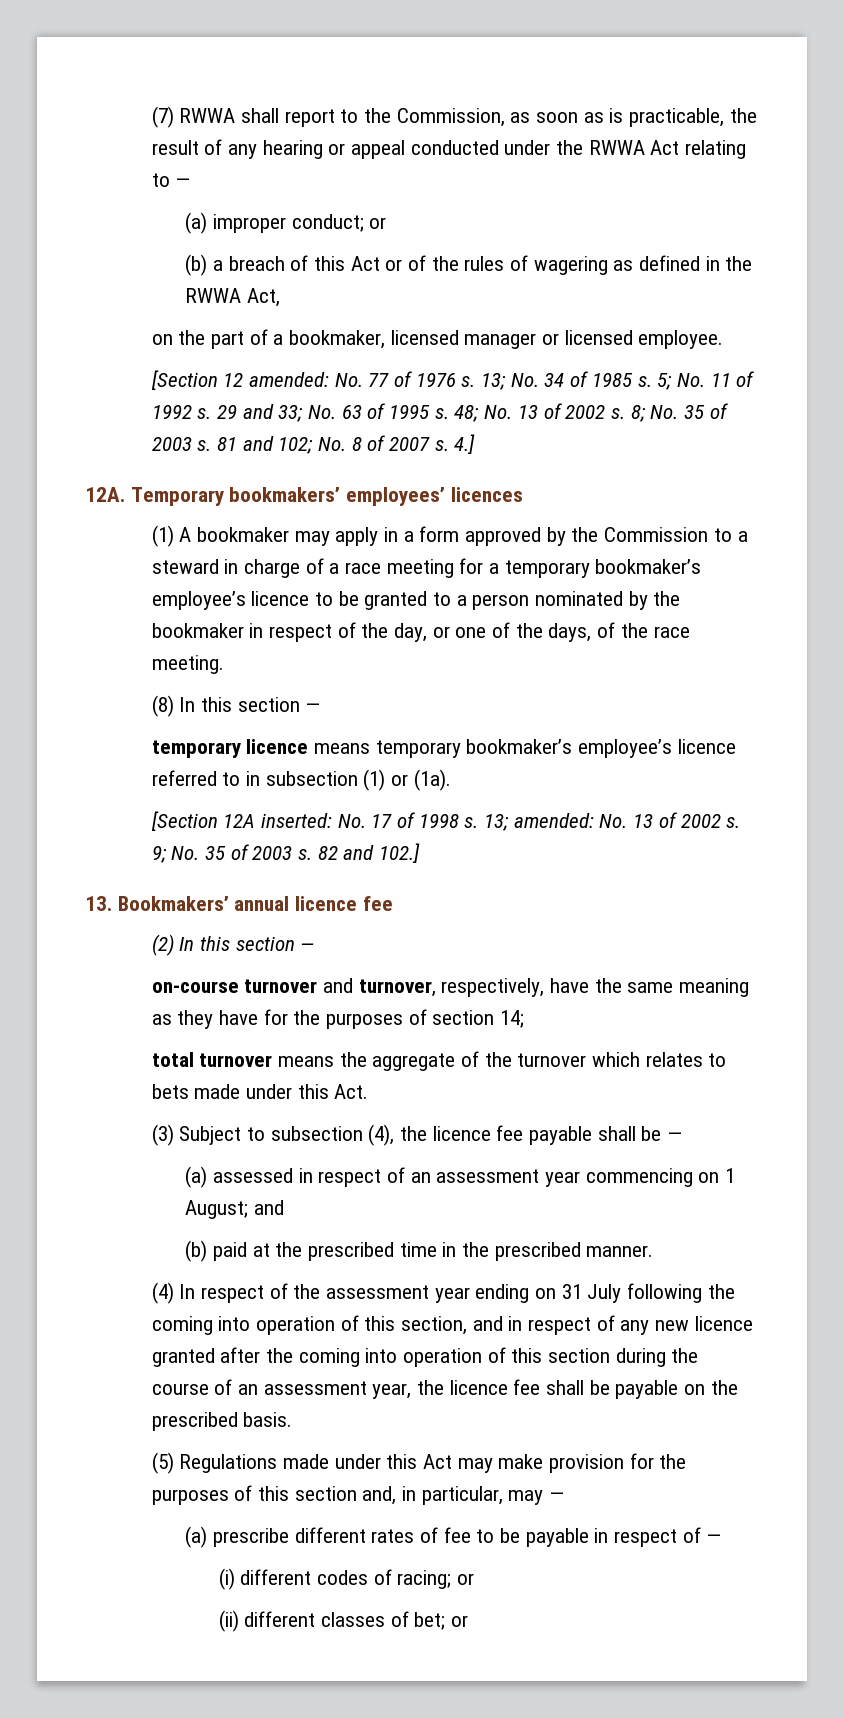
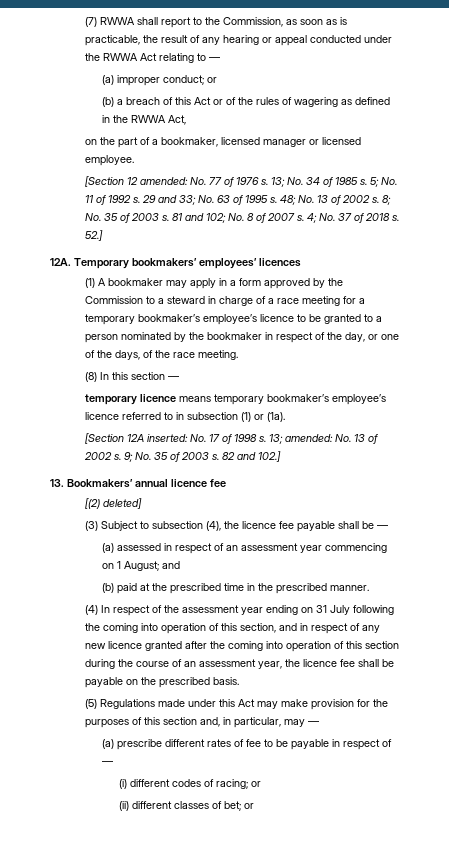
- 4.]
+ 4; No. 37 of 2018 s. 52.]
- (2) In this section —
- on-course turnover and turnover, respectively, have the same meaning as they have for the purposes of section 14;
- total turnover means the aggregate of the turnover which relates to bets made under this Act.
+ [(2) deleted]

